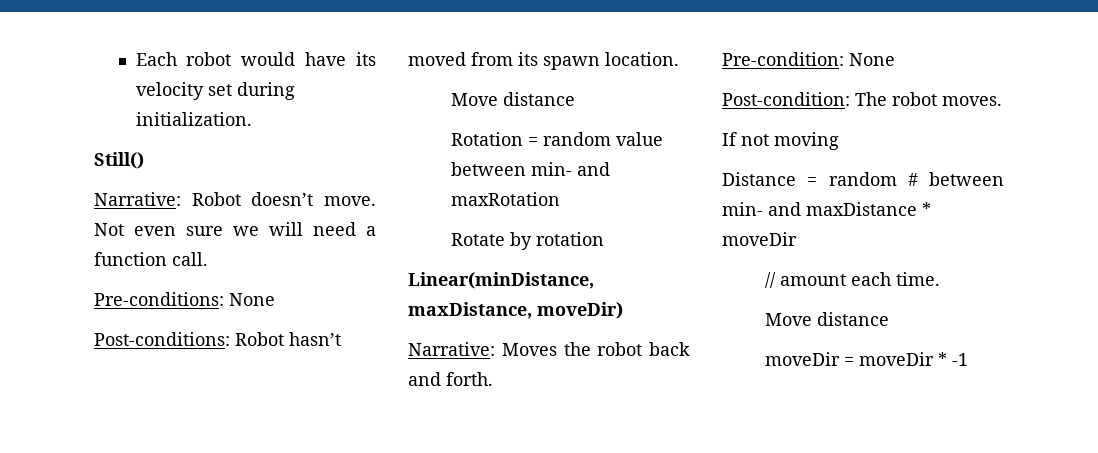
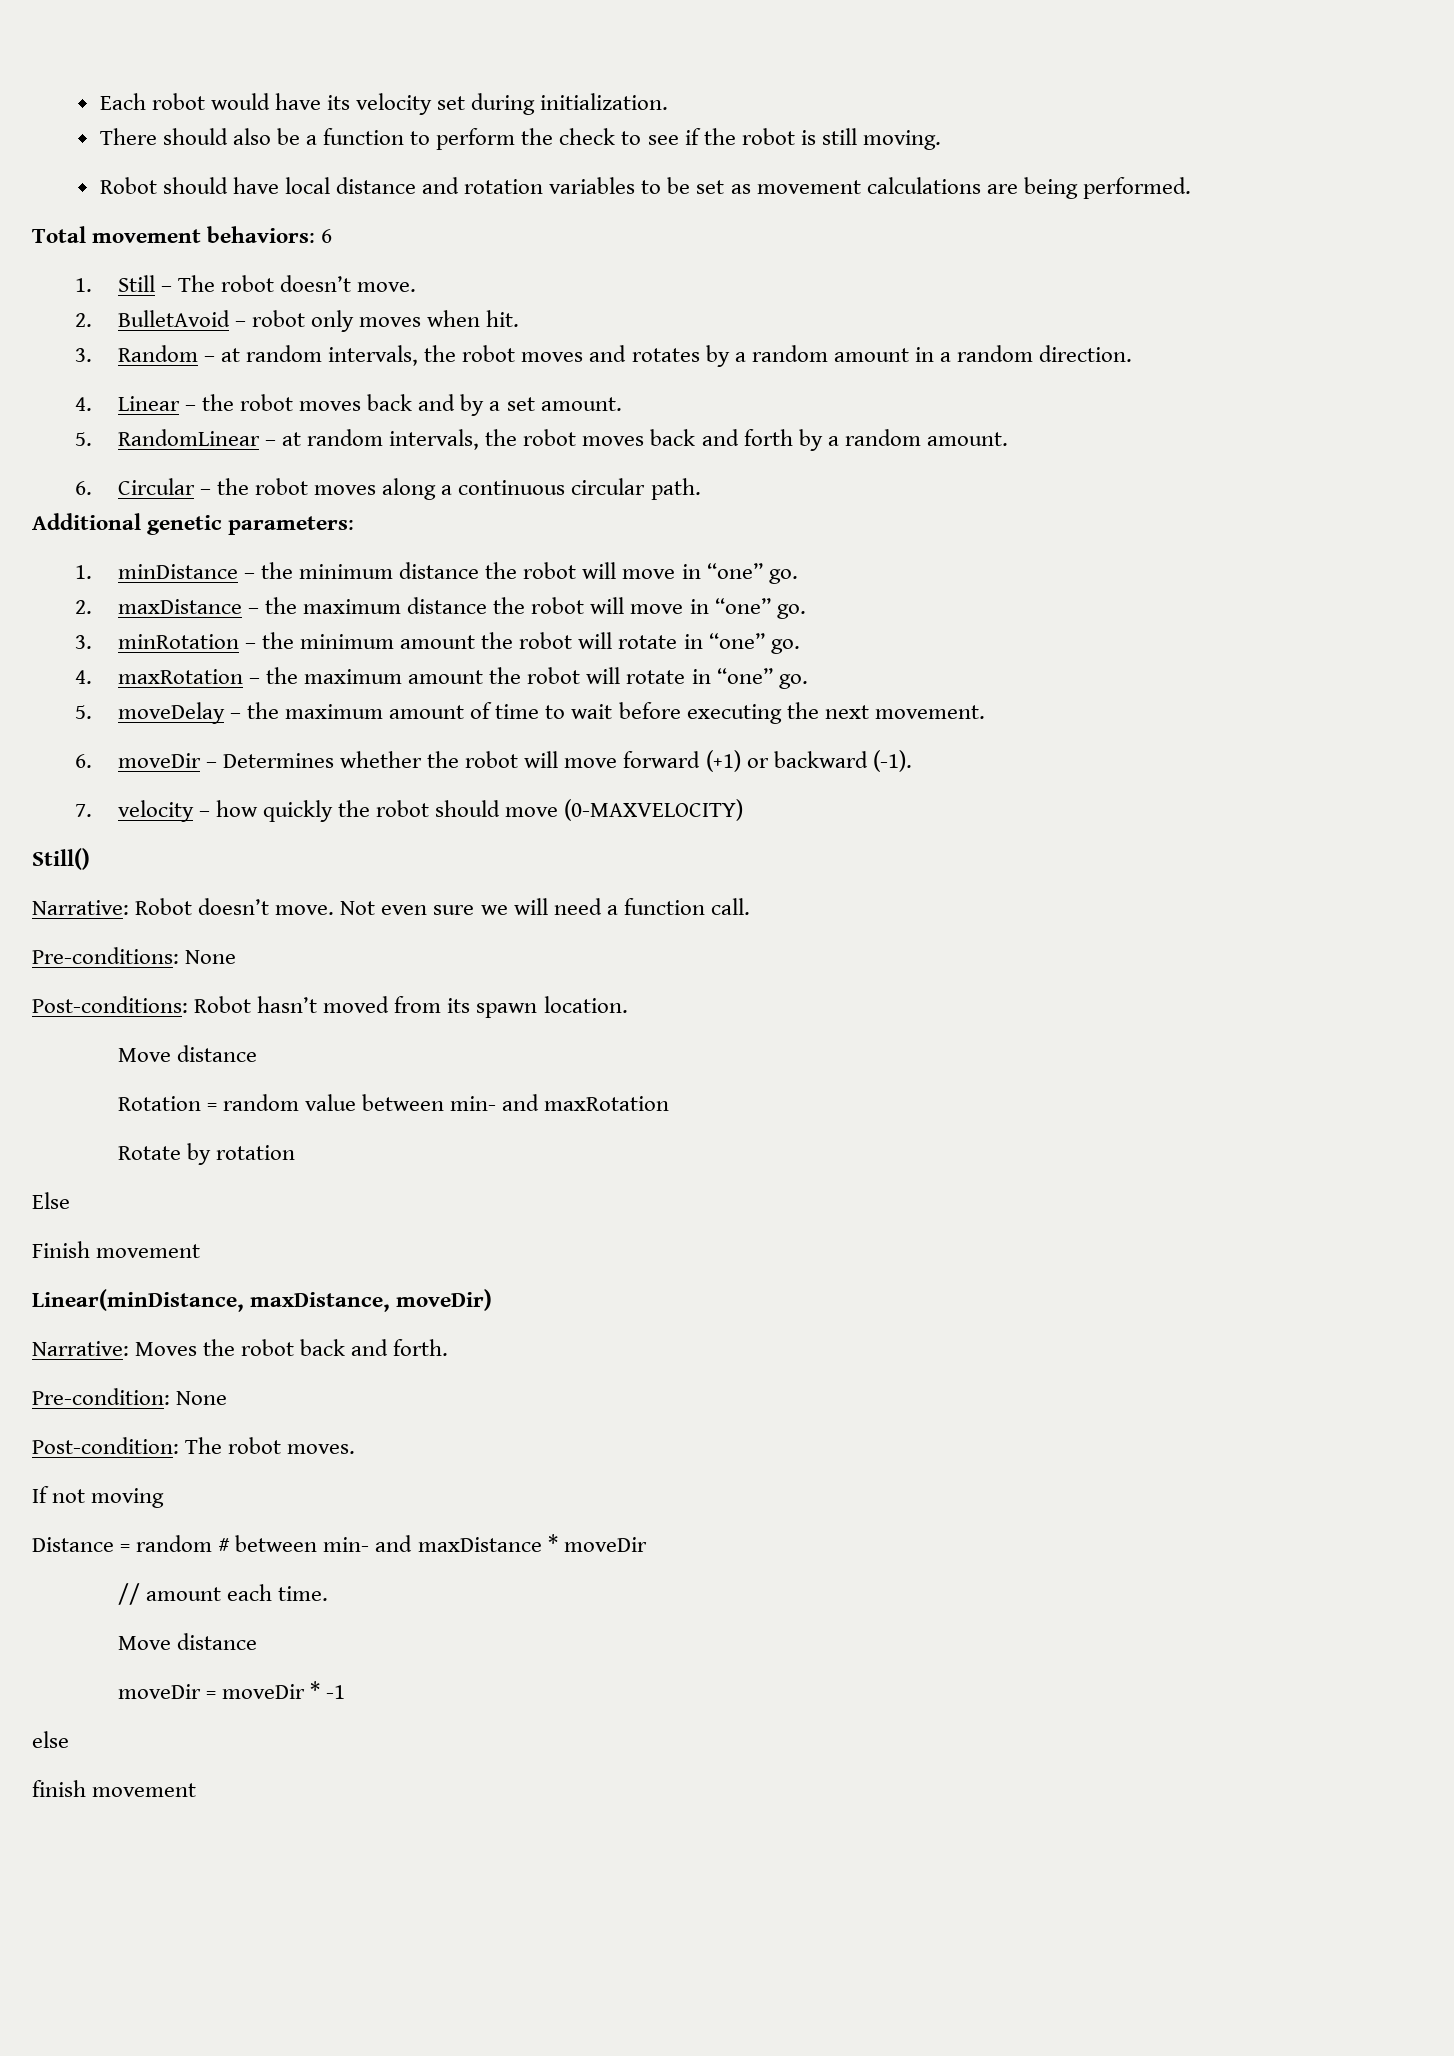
+ There should also be a function to perform the check to see if the robot is still moving.
+ Robot should have local distance and rotation variables to be set as movement calculations are being performed.
+ Total movement behaviors: 6
+ 1. Still – The robot doesn’t move.
+ 2. BulletAvoid – robot only moves when hit.
+ 3. Random – at random intervals, the robot moves and rotates by a random amount in a random direction.
+ 4. Linear – the robot moves back and by a set amount.
+ 5. RandomLinear – at random intervals, the robot moves back and forth by a random amount.
+ 6. Circular – the robot moves along a continuous circular path.
+ Additional genetic parameters:
+ 1. minDistance – the minimum distance the robot will move in “one” go.
+ 2. maxDistance – the maximum distance the robot will move in “one” go.
+ 3. minRotation – the minimum amount the robot will rotate in “one” go.
+ 4. maxRotation – the maximum amount the robot will rotate in “one” go.
+ 5. moveDelay – the maximum amount of time to wait before executing the next movement.
+ 6. moveDir – Determines whether the robot will move forward (+1) or backward (-1).
+ 7. velocity – how quickly the robot should move (0-MAXVELOCITY)
+ Else
+ Finish movement
+ else
+ finish movement

